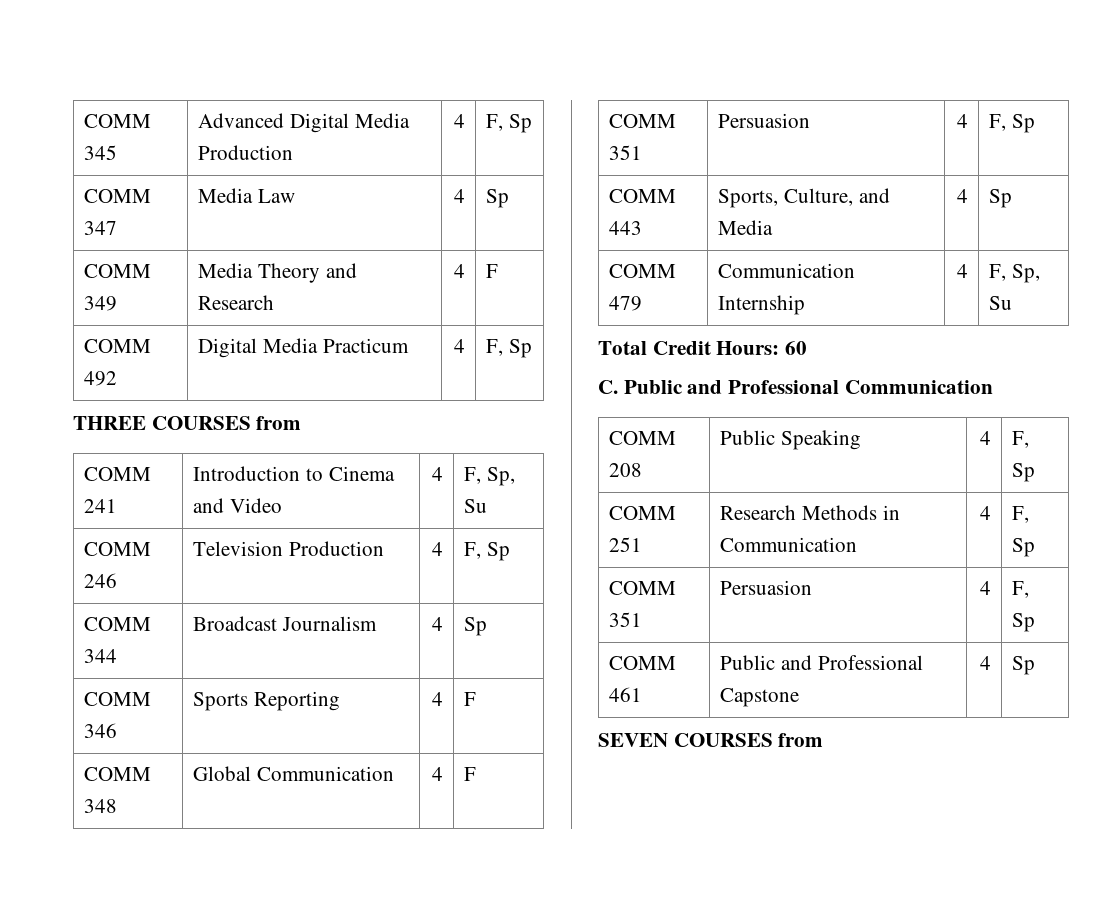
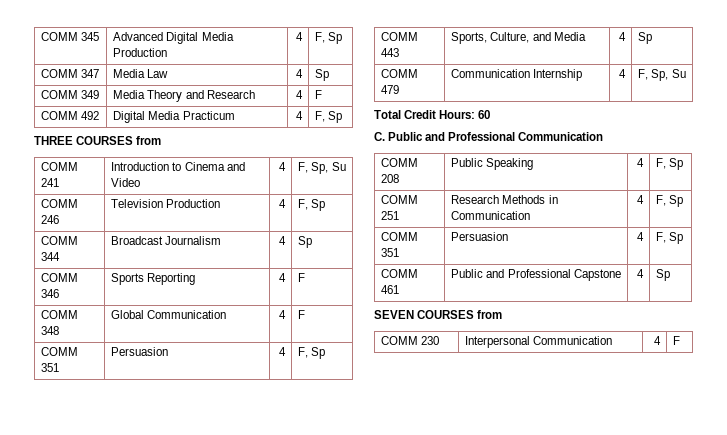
+ COMM 230 | Interpersonal Communication | 4 | F

